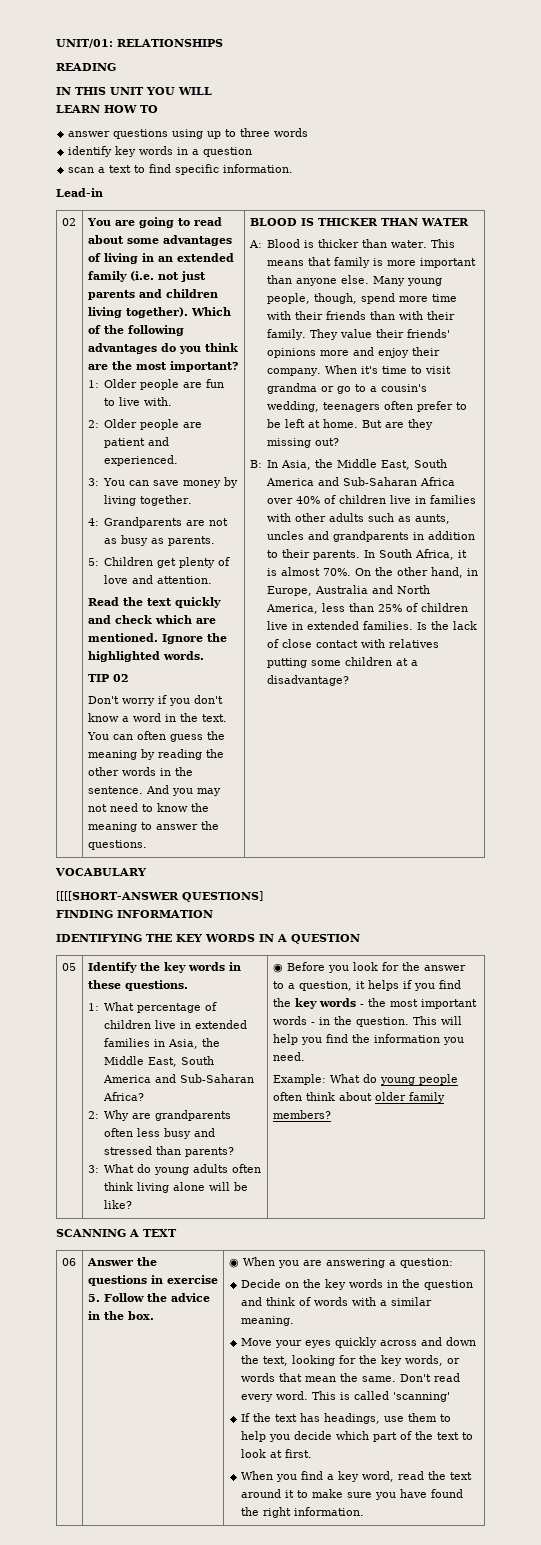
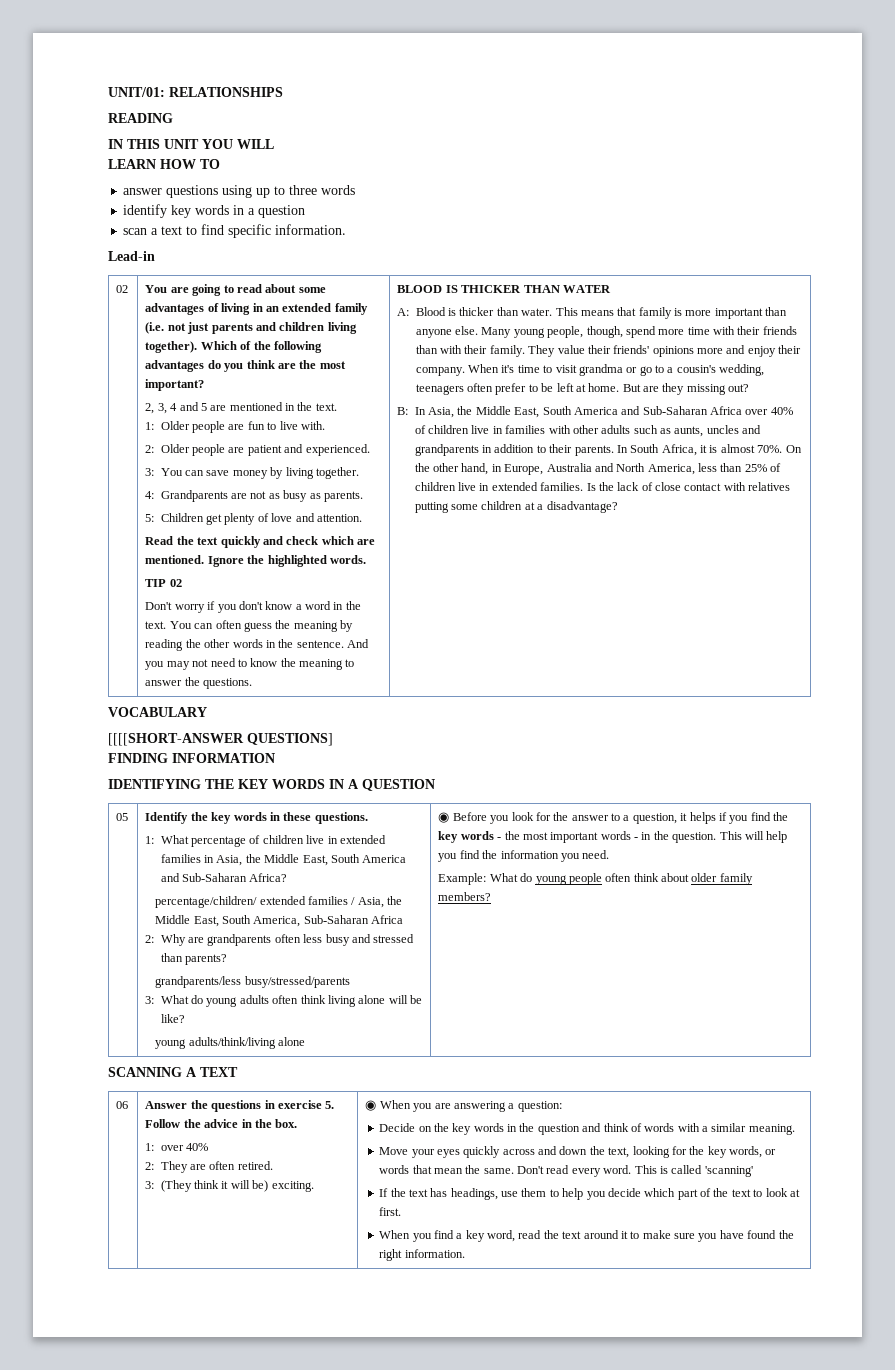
+ 2, 3, 4 and 5 are mentioned in the text.
+ percentage/children/ extended families / Asia, the Middle East, South America, Sub-Saharan Africa
+ grandparents/less busy/stressed/parents
+ young adults/think/living alone
+ 1: over 40%
+ 2: They are often retired.
+ 3: (They think it will be) exciting.

